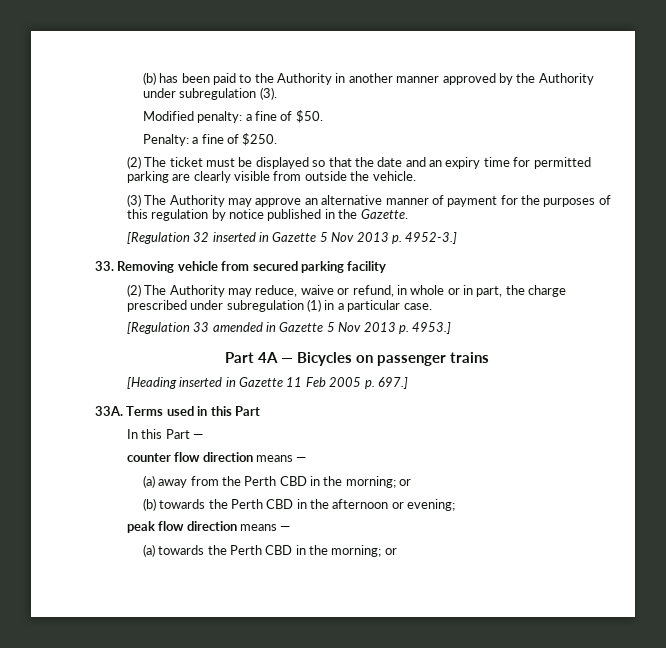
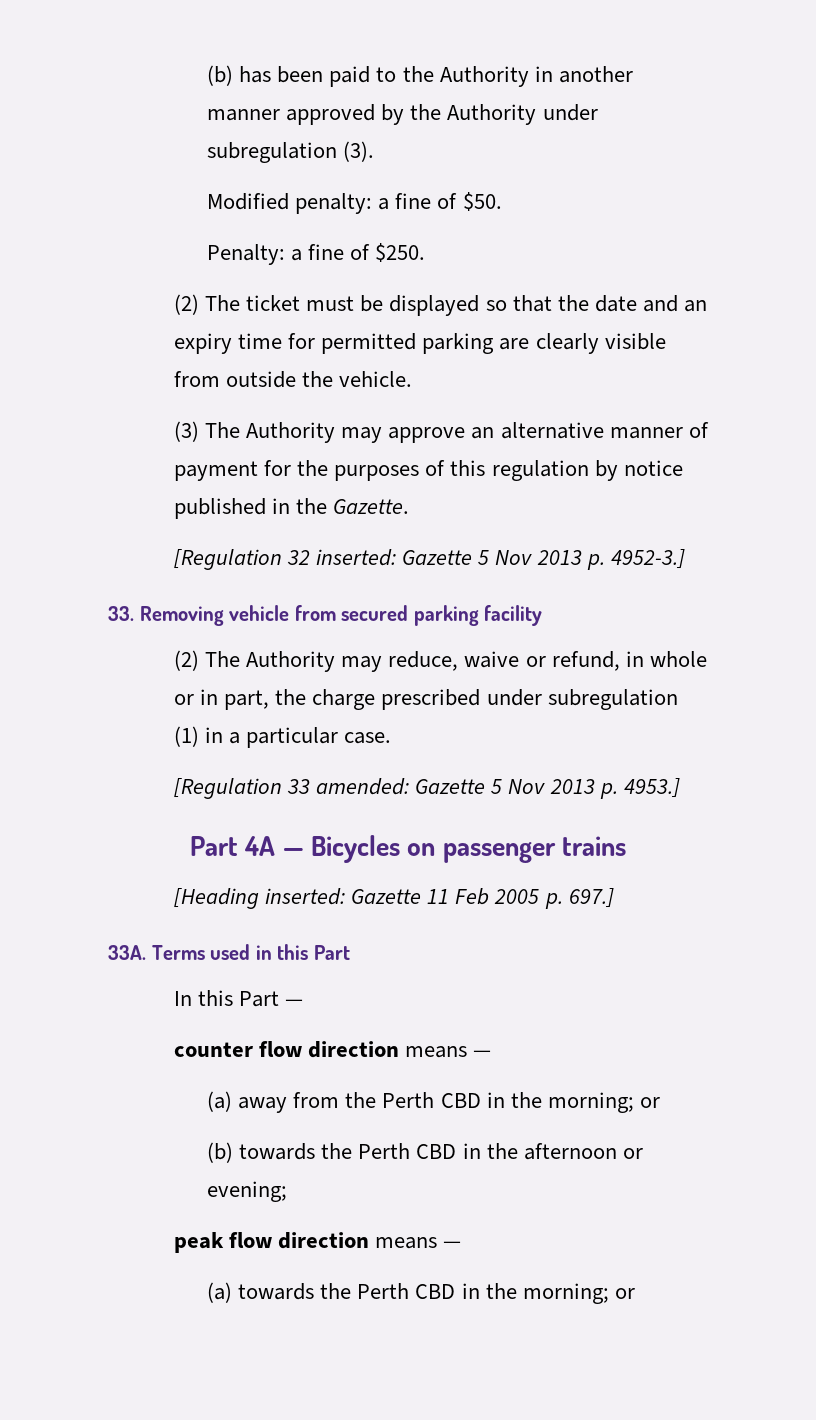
- [Regulation 32 inserted in Gazette 5 Nov 2013 p. 4952-3.]
+ [Regulation 32 inserted: Gazette 5 Nov 2013 p. 4952-3.]
- [Regulation 33 amended in Gazette 5 Nov 2013 p. 4953.]
+ [Regulation 33 amended: Gazette 5 Nov 2013 p. 4953.]
- [Heading inserted in Gazette 11 Feb 2005 p. 697.]
+ [Heading inserted: Gazette 11 Feb 2005 p. 697.]

